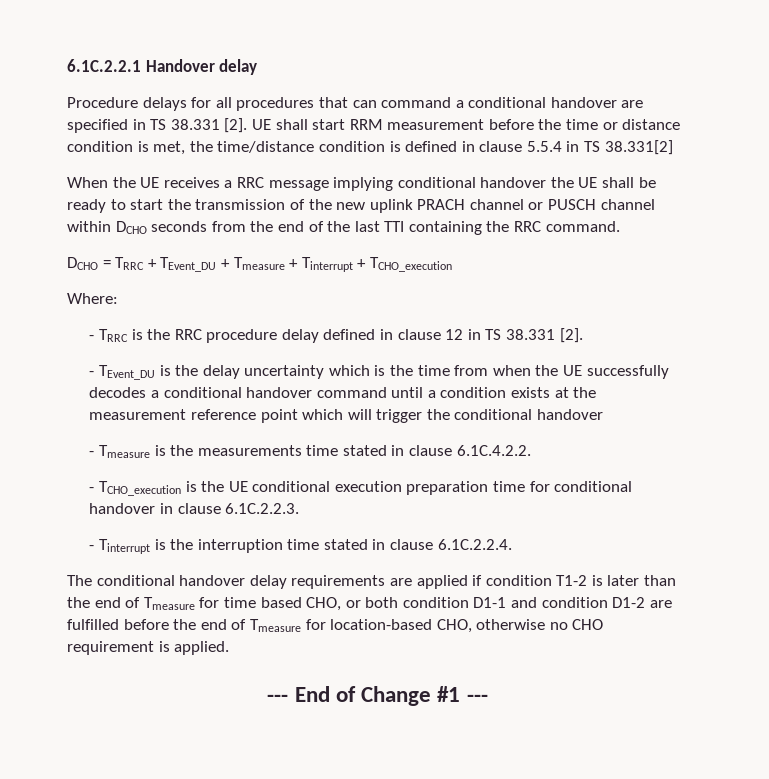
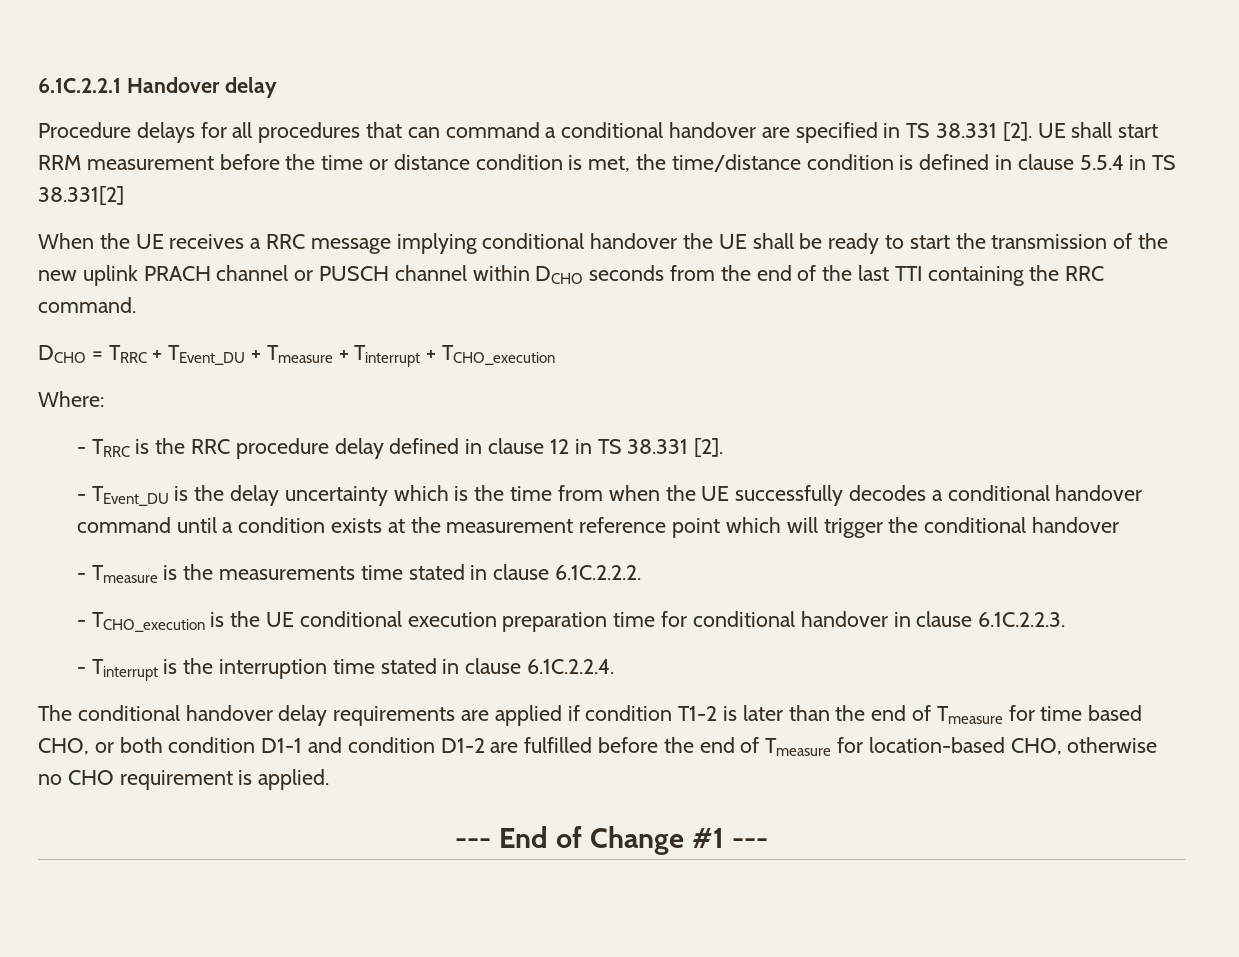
- - Tmeasure is the measurements time stated in clause 6.1C.4.2.2.
+ - Tmeasure is the measurements time stated in clause 6.1C.2.2.2.

